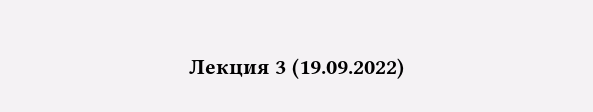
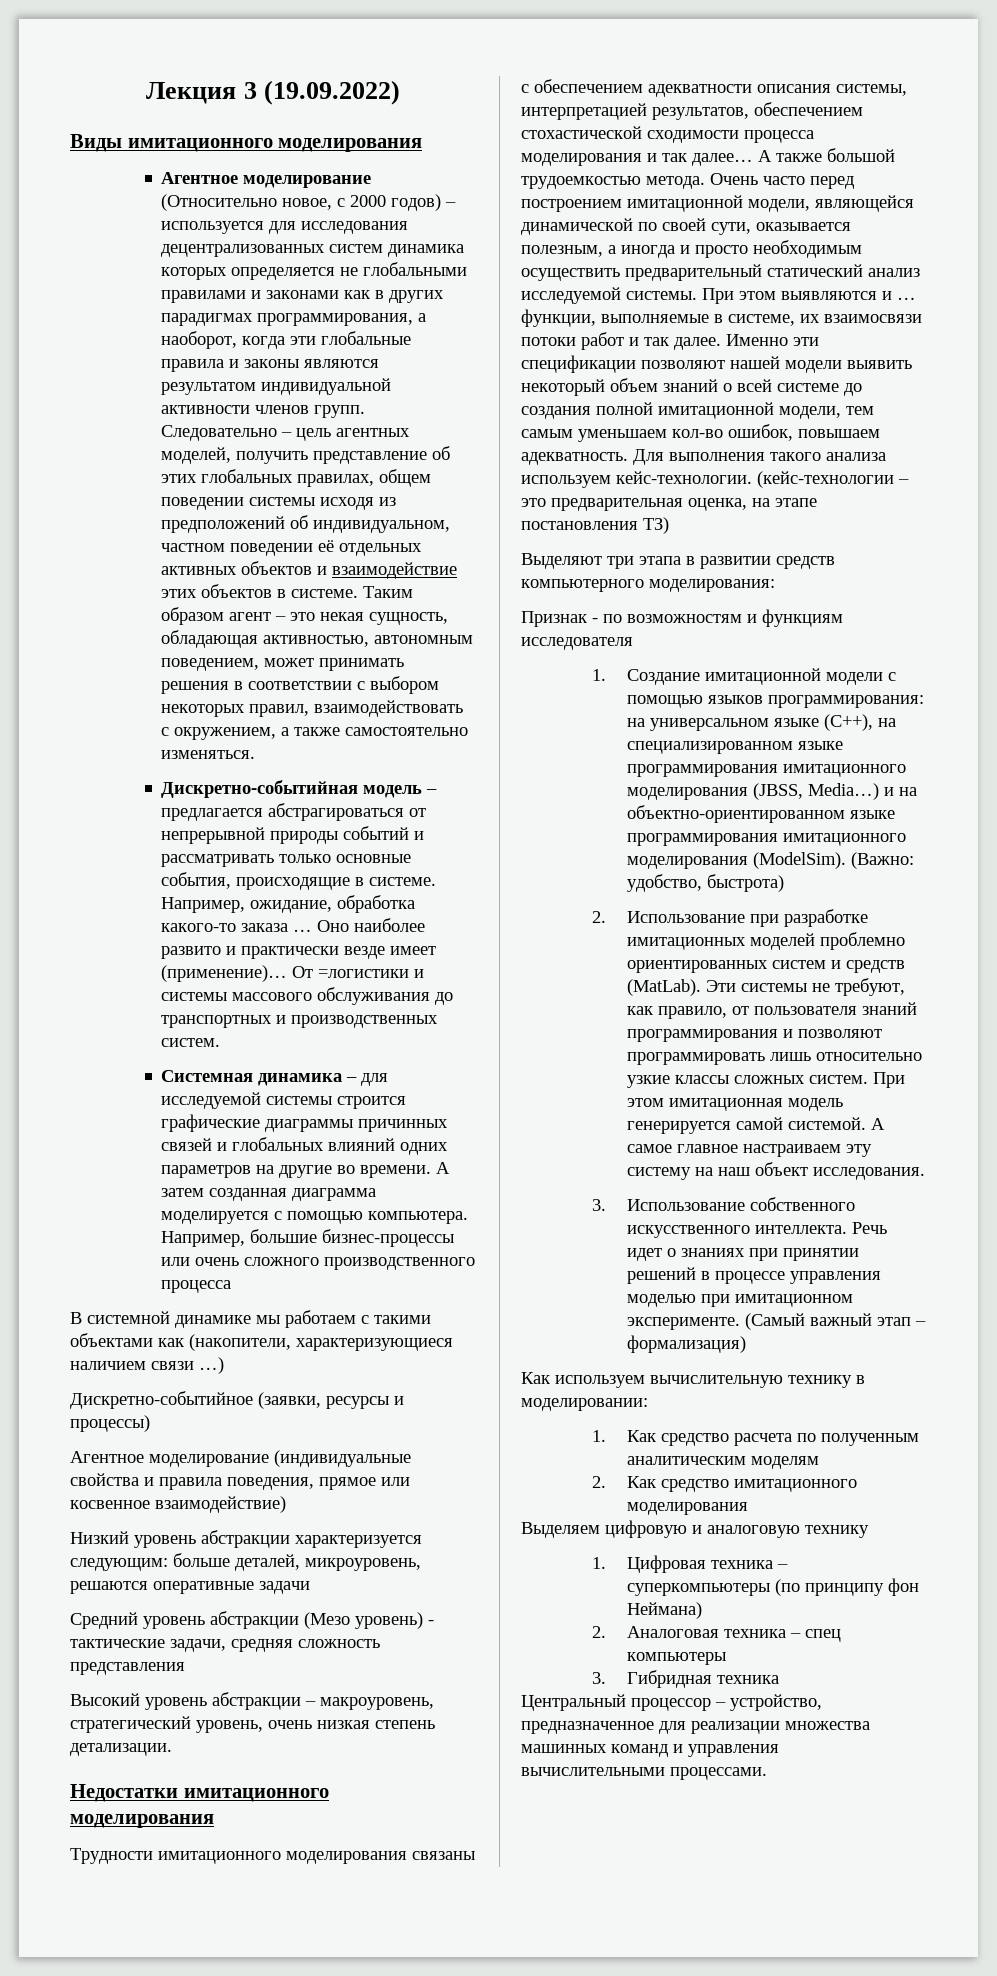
+ Виды имитационного моделирования
+ Агентное моделирование (Относительно новое, с 2000 годов) – используется для исследования децентрализованных систем динамика которых определяется не глобальными правилами и законами как в других парадигмах программирования, а наоборот, когда эти глобальные правила и законы являются результатом индивидуальной активности членов групп. Следовательно – цель агентных моделей, получить представление об этих глобальных правилах, общем поведении системы исходя из предположений об индивидуальном, частном поведении её отдельных активных объектов и взаимодействие этих объектов в системе. Таким образом агент – это некая сущность, обладающая активностью, автономным поведением, может принимать решения в соответствии с выбором некоторых правил, взаимодействовать с окружением, а также самостоятельно изменяться.
+ Дискретно-событийная модель – предлагается абстрагироваться от непрерывной природы событий и рассматривать только основные события, происходящие в системе. Например, ожидание, обработка какого-то заказа … Оно наиболее развито и практически везде имеет (применение)… От =логистики и системы массового обслуживания до транспортных и производственных систем.
+ Системная динамика – для исследуемой системы строится графические диаграммы причинных связей и глобальных влияний одних параметров на другие во времени. А затем созданная диаграмма моделируется с помощью компьютера. Например, большие бизнес-процессы или очень сложного производственного процесса
+ В системной динамике мы работаем с такими объектами как (накопители, характеризующиеся наличием связи …)
+ Дискретно-событийное (заявки, ресурсы и процессы)
+ Агентное моделирование (индивидуальные свойства и правила поведения, прямое или косвенное взаимодействие)
+ Низкий уровень абстракции характеризуется следующим: больше деталей, микроуровень, решаются оперативные задачи
+ Средний уровень абстракции (Мезо уровень) - тактические задачи, средняя сложность представления
+ Высокий уровень абстракции – макроуровень, стратегический уровень, очень низкая степень детализации.
+ Недостатки имитационного моделирования
+ Трудности имитационного моделирования связаны с обеспечением адекватности описания системы, интерпретацией результатов, обеспечением стохастической сходимости процесса моделирования и так далее… А также большой трудоемкостью метода. Очень часто перед построением имитационной модели, являющейся динамической по своей сути, оказывается полезным, а иногда и просто необходимым осуществить предварительный статический анализ исследуемой системы. При этом выявляются и … функции, выполняемые в системе, их взаимосвязи потоки работ и так далее. Именно эти спецификации позволяют нашей модели выявить некоторый объем знаний о всей системе до создания полной имитационной модели, тем самым уменьшаем кол-во ошибок, повышаем адекватность. Для выполнения такого анализа используем кейс-технологии. (кейс-технологии – это предварительная оценка, на этапе постановления ТЗ)
+ Выделяют три этапа в развитии средств компьютерного моделирования:
+ Признак - по возможностям и функциям исследователя
+ 1. Создание имитационной модели с помощью языков программирования: на универсальном языке (C++), на специализированном языке программирования имитационного моделирования (JBSS, Media…) и на объектно-ориентированном языке программирования имитационного моделирования (ModelSim). (Важно: удобство, быстрота)
+ 2. Использование при разработке имитационных моделей проблемно ориентированных систем и средств (MatLab). Эти системы не требуют, как правило, от пользователя знаний программирования и позволяют программировать лишь относительно узкие классы сложных систем. При этом имитационная модель генерируется самой системой. А самое главное настраиваем эту систему на наш объект исследования.
+ 3. Использование собственного искусственного интеллекта. Речь идет о знаниях при принятии решений в процессе управления моделью при имитационном эксперименте. (Самый важный этап – формализация)
+ Как используем вычислительную технику в моделировании:
+ 1. Как средство расчета по полученным аналитическим моделям
+ 2. Как средство имитационного моделирования
+ Выделяем цифровую и аналоговую технику
+ 1. Цифровая техника – суперкомпьютеры (по принципу фон Неймана)
+ 2. Аналоговая техника – спец компьютеры
+ 3. Гибридная техника
+ Центральный процессор – устройство, предназначенное для реализации множества машинных команд и управления вычислительными процессами.

